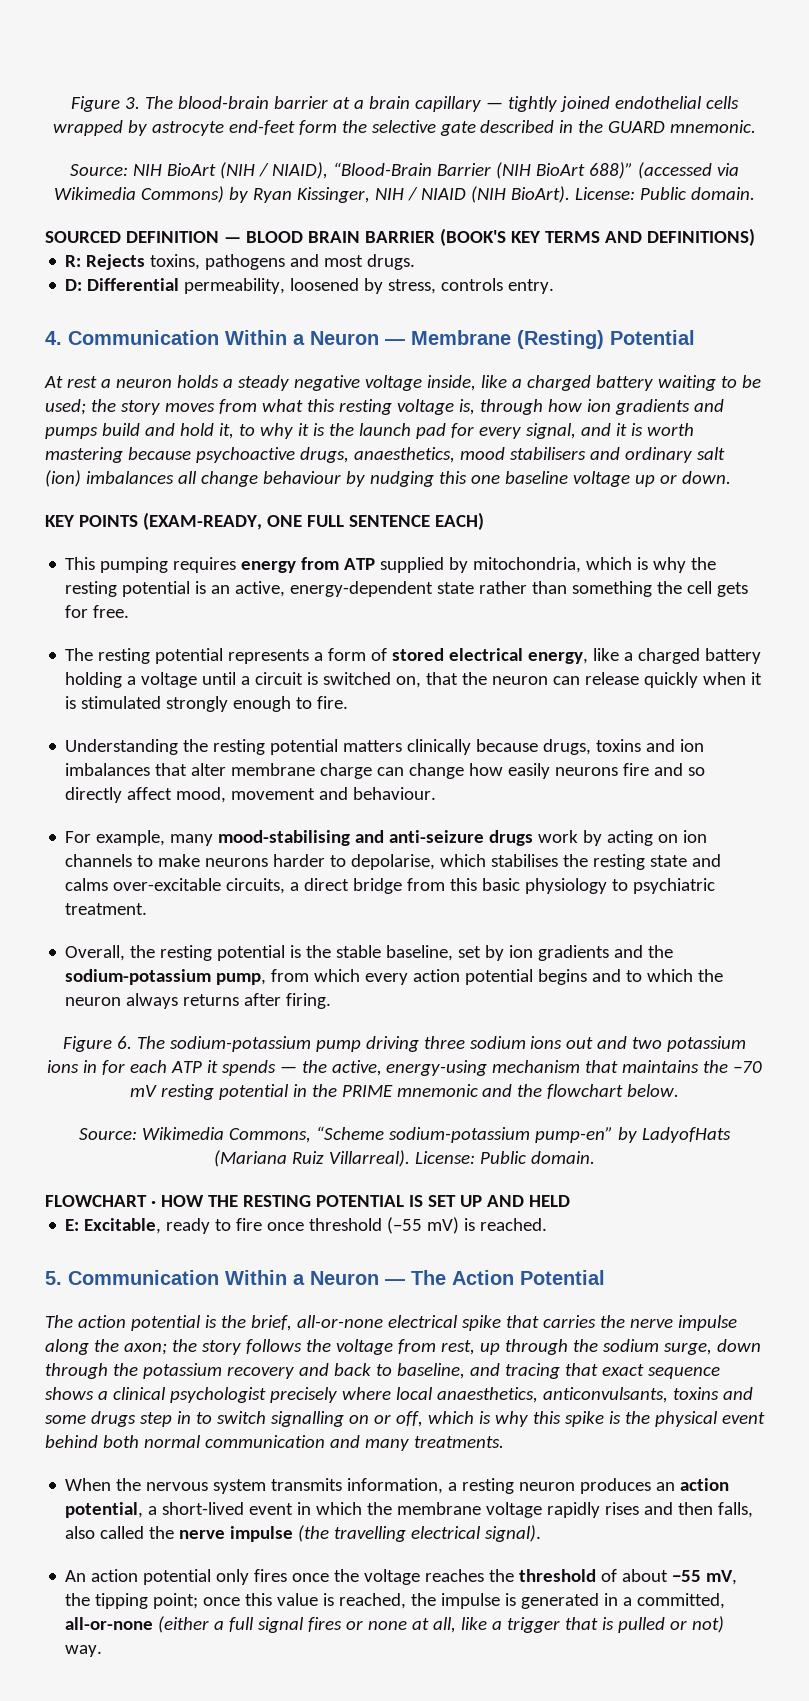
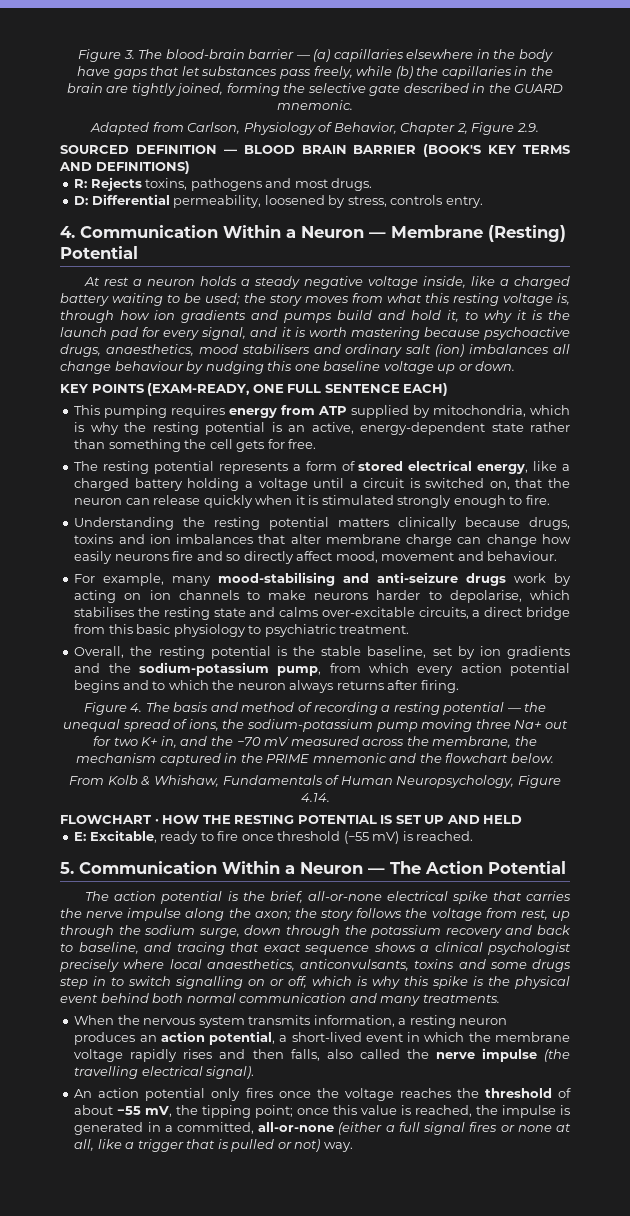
- Figure 3. The blood-brain barrier at a brain capillary — tightly joined endothelial cells wrapped by astrocyte end-feet form the selective gate described in the GUARD mnemonic.
+ Figure 3. The blood-brain barrier — (a) capillaries elsewhere in the body have gaps that let substances pass freely, while (b) the capillaries in the brain are tightly joined, forming the selective gate described in the GUARD mnemonic.
- Source: NIH BioArt (NIH / NIAID), “Blood-Brain Barrier (NIH BioArt 688)” (accessed via Wikimedia Commons) by Ryan Kissinger, NIH / NIAID (NIH BioArt). License: Public domain.
+ Adapted from Carlson, Physiology of Behavior, Chapter 2, Figure 2.9.
- Figure 6. The sodium-potassium pump driving three sodium ions out and two potassium ions in for each ATP it spends — the active, energy-using mechanism that maintains the −70 mV resting potential in the PRIME mnemonic and the flowchart below.
+ Figure 4. The basis and method of recording a resting potential — the unequal spread of ions, the sodium-potassium pump moving three Na+ out for two K+ in, and the −70 mV measured across the membrane, the mechanism captured in the PRIME mnemonic and the flowchart below.
- Source: Wikimedia Commons, “Scheme sodium-potassium pump-en” by LadyofHats (Mariana Ruiz Villarreal). License: Public domain.
+ From Kolb & Whishaw, Fundamentals of Human Neuropsychology, Figure 4.14.

